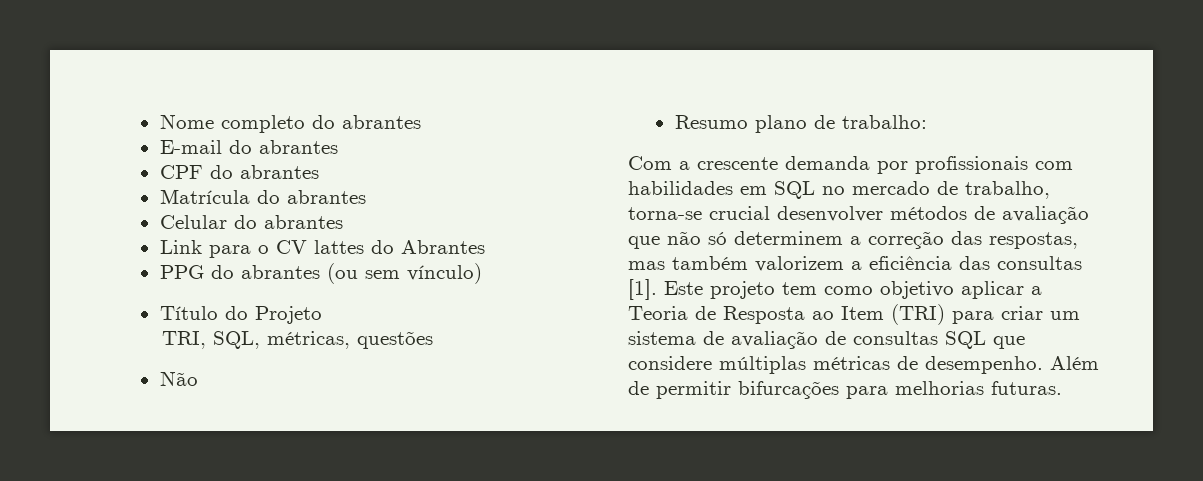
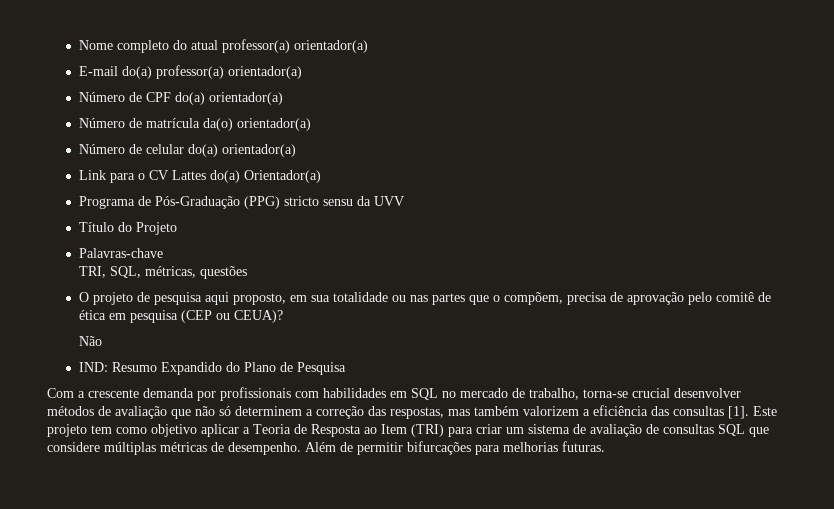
- Nome completo do abrantes
- E-mail do abrantes
- CPF do abrantes
- Matrícula do abrantes
- Celular do abrantes
- Link para o CV lattes do Abrantes
- PPG do abrantes (ou sem vínculo)
+ Nome completo do atual professor(a) orientador(a)
+ E-mail do(a) professor(a) orientador(a)
+ Número de CPF do(a) orientador(a)
+ Número de matrícula da(o) orientador(a)
+ Número de celular do(a) orientador(a)
+ Link para o CV Lattes do(a) Orientador(a)
+ Programa de Pós-Graduação (PPG) stricto sensu da UVV
+ Palavras-chave
+ O projeto de pesquisa aqui proposto, em sua totalidade ou nas partes que o compõem, precisa de aprovação pelo comitê de ética em pesquisa (CEP ou CEUA)?
  Não
- Resumo plano de trabalho:
+ IND: Resumo Expandido do Plano de Pesquisa

